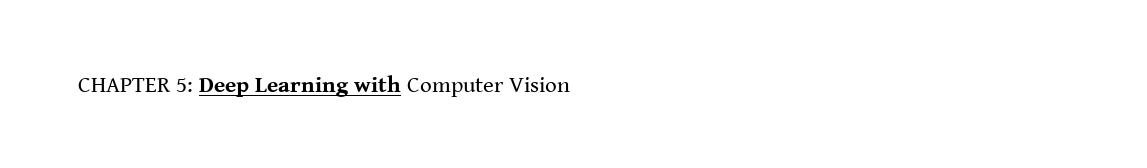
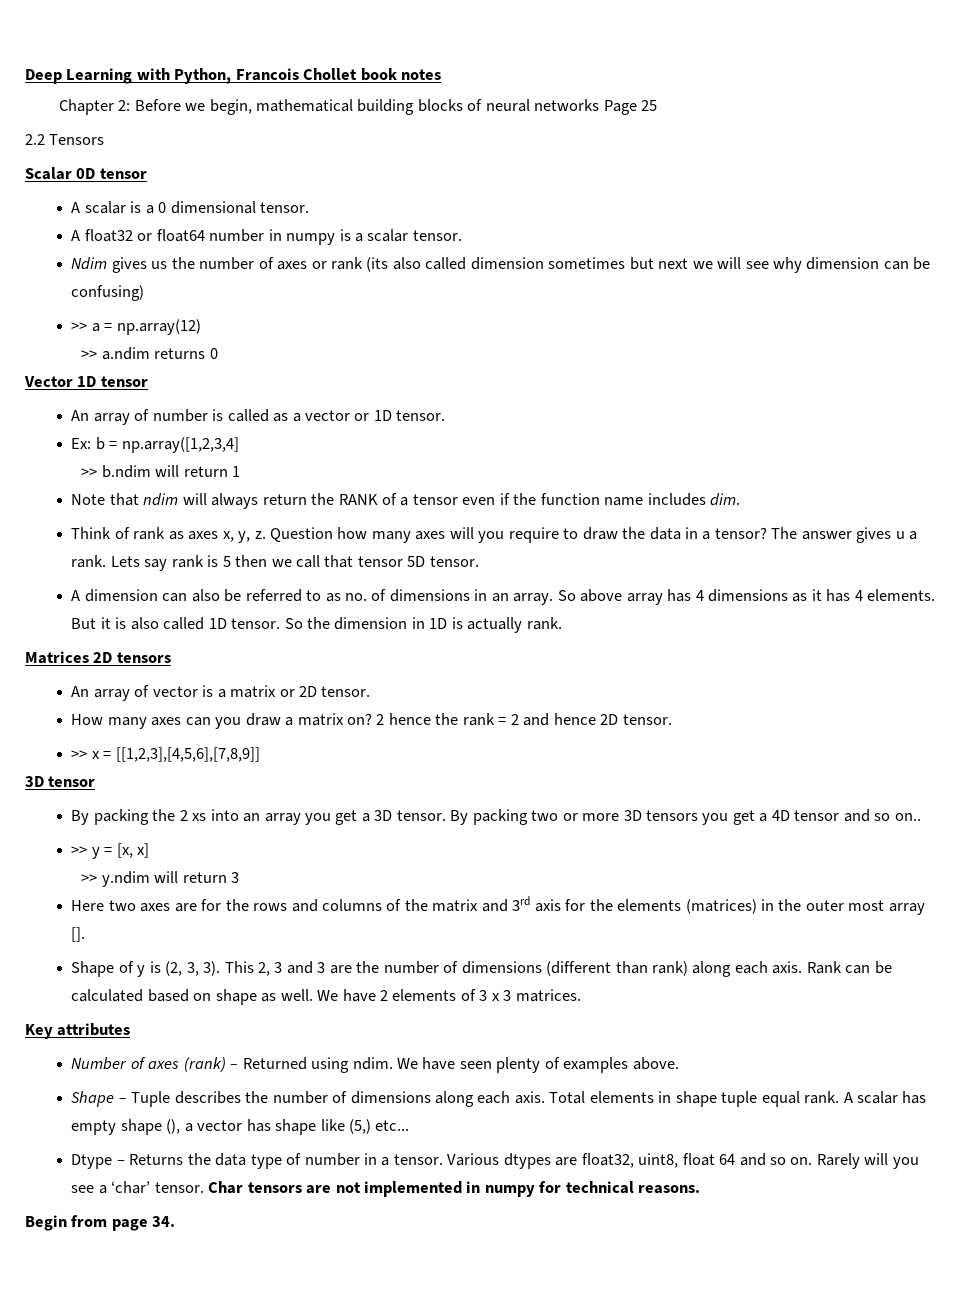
- CHAPTER 5: Deep Learning with Computer Vision
+ Deep Learning with Python, Francois Chollet book notes
+ Chapter 2: Before we begin, mathematical building blocks of neural networks Page 25
+ 2.2 Tensors
+ Scalar 0D tensor
+ A scalar is a 0 dimensional tensor.
+ A float32 or float64 number in numpy is a scalar tensor.
+ Ndim gives us the number of axes or rank (its also called dimension sometimes but next we will see why dimension can be confusing)
+ >> a = np.array(12)
+ >> a.ndim returns 0
+ Vector 1D tensor
+ An array of number is called as a vector or 1D tensor.
+ Ex: b = np.array([1,2,3,4]
+ >> b.ndim will return 1
+ Note that ndim will always return the RANK of a tensor even if the function name includes dim.
+ Think of rank as axes x, y, z. Question how many axes will you require to draw the data in a tensor? The answer gives u a rank. Lets say rank is 5 then we call that tensor 5D tensor.
+ A dimension can also be referred to as no. of dimensions in an array. So above array has 4 dimensions as it has 4 elements. But it is also called 1D tensor. So the dimension in 1D is actually rank.
+ Matrices 2D tensors
+ An array of vector is a matrix or 2D tensor.
+ How many axes can you draw a matrix on? 2 hence the rank = 2 and hence 2D tensor.
+ >> x = [[1,2,3],[4,5,6],[7,8,9]]
+ 3D tensor
+ By packing the 2 xs into an array you get a 3D tensor. By packing two or more 3D tensors you get a 4D tensor and so on..
+ >> y = [x, x]
+ >> y.ndim will return 3
+ Here two axes are for the rows and columns of the matrix and 3rd axis for the elements (matrices) in the outer most array [].
+ Shape of y is (2, 3, 3). This 2, 3 and 3 are the number of dimensions (different than rank) along each axis. Rank can be calculated based on shape as well. We have 2 elements of 3 x 3 matrices.
+ Key attributes
+ Number of axes (rank) – Returned using ndim. We have seen plenty of examples above.
+ Shape – Tuple describes the number of dimensions along each axis. Total elements in shape tuple equal rank. A scalar has empty shape (), a vector has shape like (5,) etc...
+ Dtype – Returns the data type of number in a tensor. Various dtypes are float32, uint8, float 64 and so on. Rarely will you see a ‘char’ tensor. Char tensors are not implemented in numpy for technical reasons.
+ Begin from page 34.

